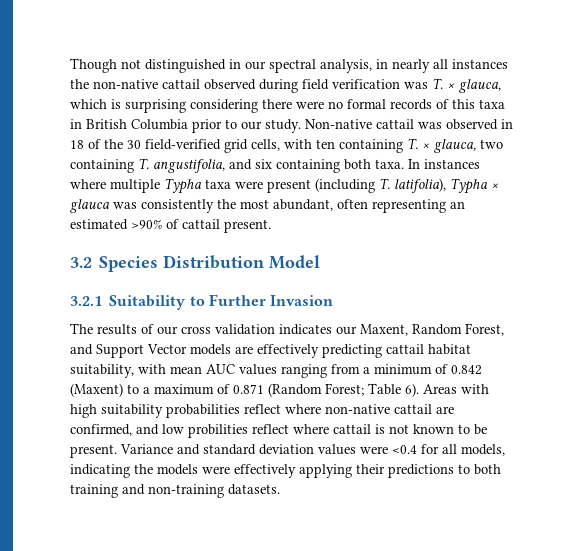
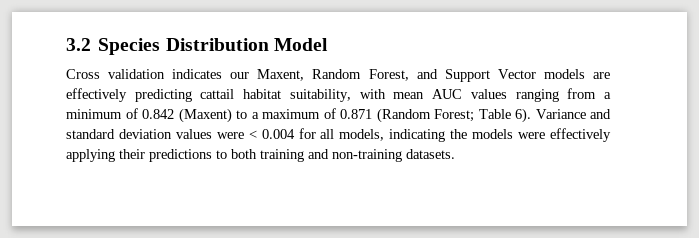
- Though not distinguished in our spectral analysis, in nearly all instances the non-native cattail observed during field verification was T. × glauca, which is surprising considering there were no formal records of this taxa in British Columbia prior to our study. Non-native cattail was observed in 18 of the 30 field-verified grid cells, with ten containing T. × glauca, two containing T. angustifolia, and six containing both taxa. In instances where multiple Typha taxa were present (including T. latifolia), Typha × glauca was consistently the most abundant, often representing an estimated >90% of cattail present.
  3.2 Species Distribution Model
- 3.2.1 Suitability to Further Invasion
- The results of our cross validation indicates our Maxent, Random Forest, and Support Vector models are effectively predicting cattail habitat suitability, with mean AUC values ranging from a minimum of 0.842 (Maxent) to a maximum of 0.871 (Random Forest; Table 6).
+ Cross validation indicates our Maxent, Random Forest, and Support Vector models are effectively predicting cattail habitat suitability, with mean AUC values ranging from a minimum of 0.842 (Maxent) to a maximum of 0.871 (Random Forest; Table 6).
- Areas with high suitability probabilities reflect where non-native cattail are confirmed, and low probilities reflect where cattail is not known to be present.
- Variance and standard deviation values were <0.4 for all models, indicating the models were effectively applying their predictions to both training and non-training datasets.
+ Variance and standard deviation values were < 0.004 for all models, indicating the models were effectively applying their predictions to both training and non-training datasets.

